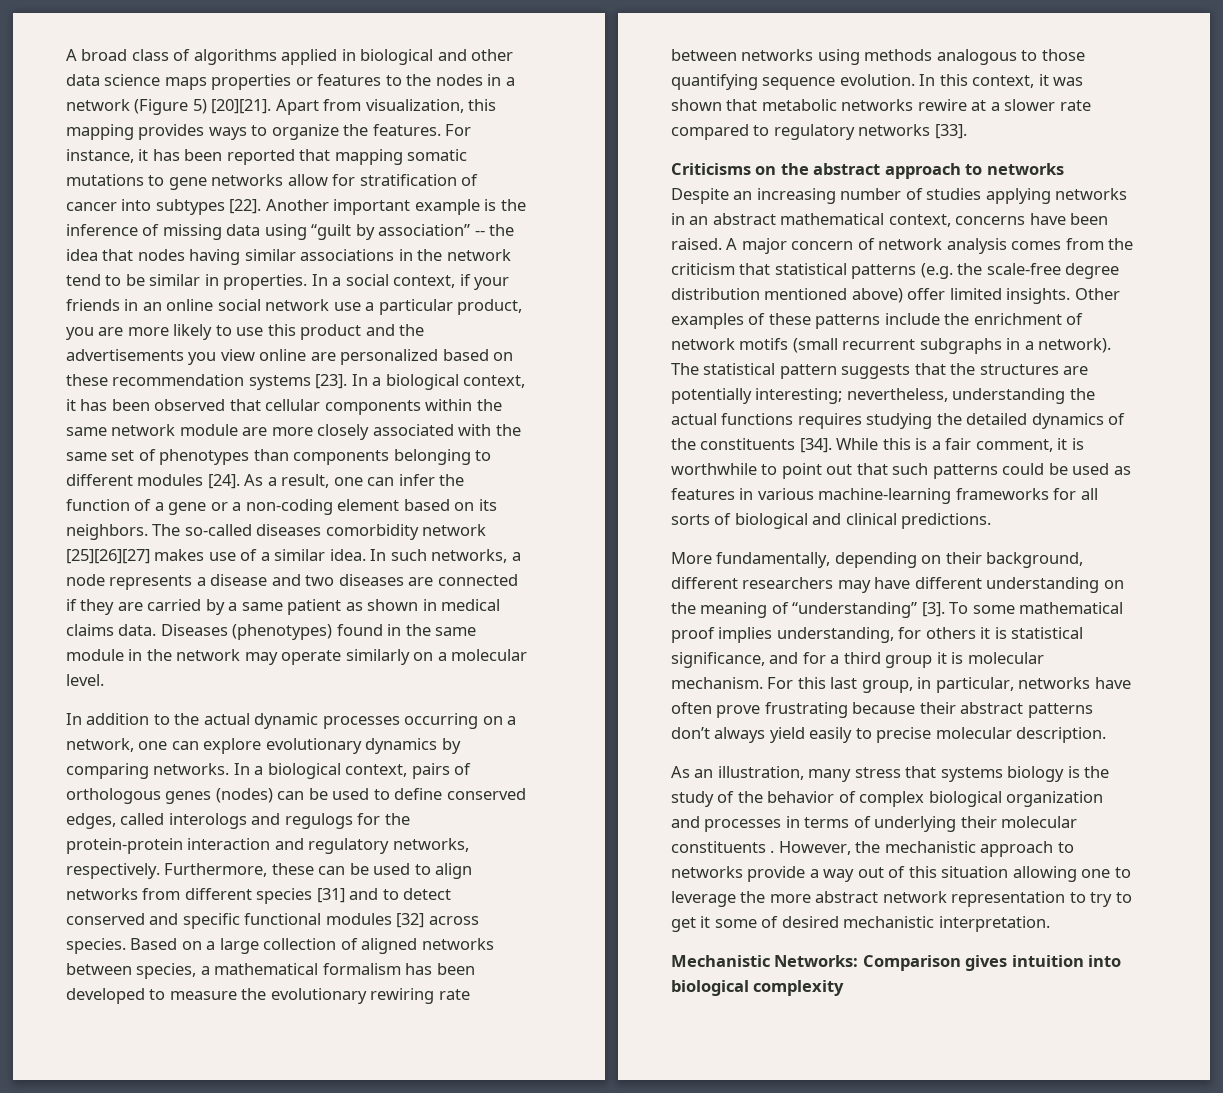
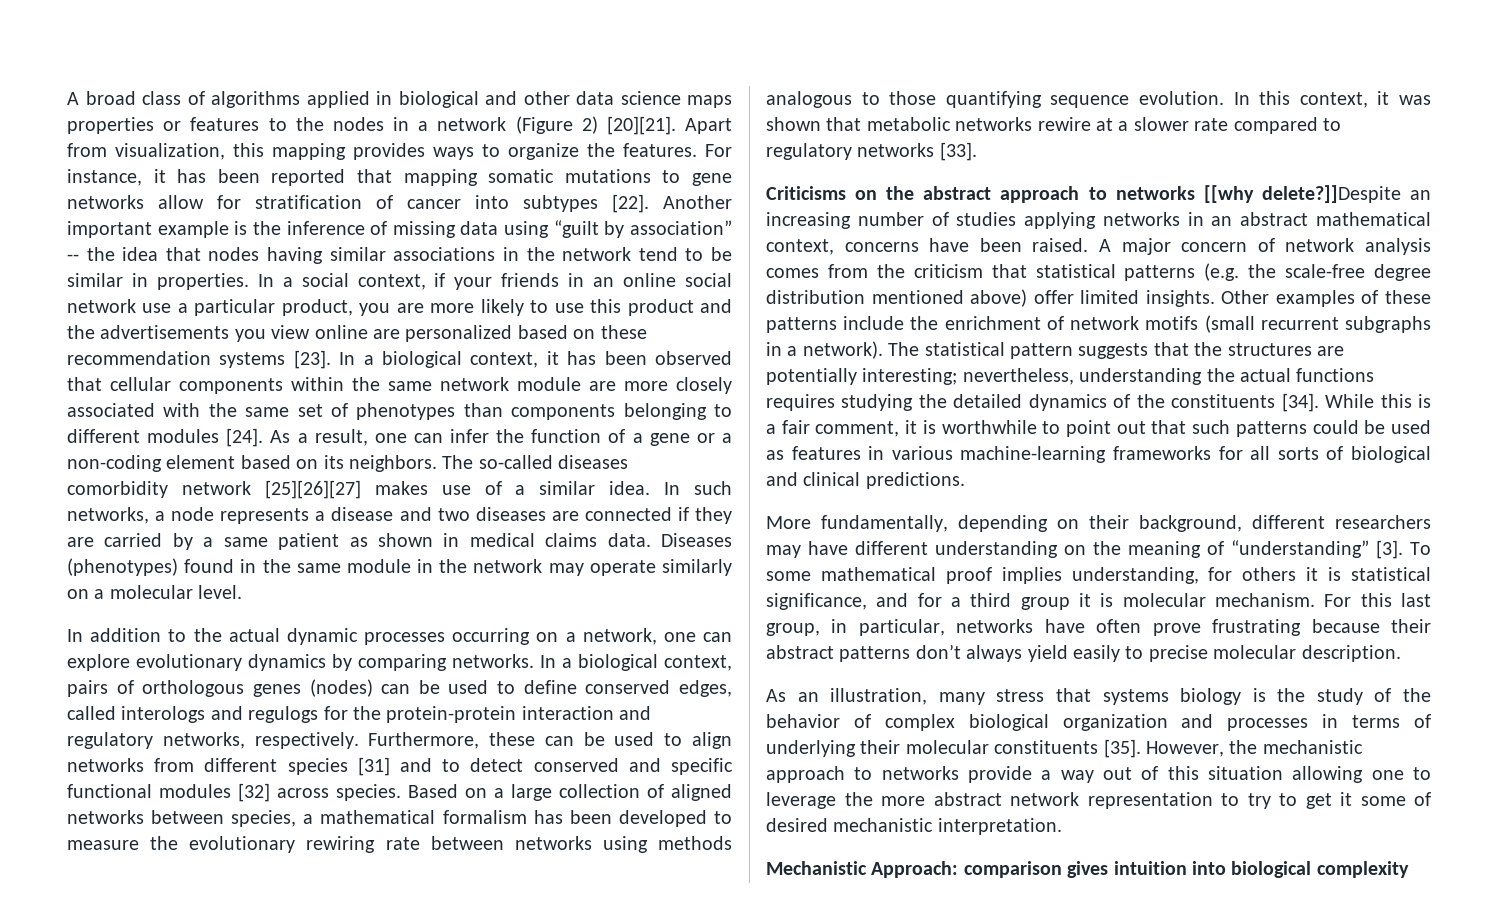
- A broad class of algorithms applied in biological and other data science maps properties or features to the nodes in a network (Figure 5) [20][21].
+ A broad class of algorithms applied in biological and other data science maps properties or features to the nodes in a network (Figure 2) [20][21].
- Criticisms on the abstract approach to networks
- Despite an increasing number of studies applying networks in an abstract mathematical context, concerns have been raised.
+ Criticisms on the abstract approach to networks [[why delete?]]Despite an increasing number of studies applying networks in an abstract mathematical context, concerns have been raised.
- As an illustration, many stress that systems biology is the study of the behavior of complex biological organization and processes in terms of underlying their molecular constituents .
+ As an illustration, many stress that systems biology is the study of the behavior of complex biological organization and processes in terms of underlying their molecular constituents [35].
- Mechanistic Networks: Comparison gives intuition into biological complexity
+ Mechanistic Approach: comparison gives intuition into biological complexity

